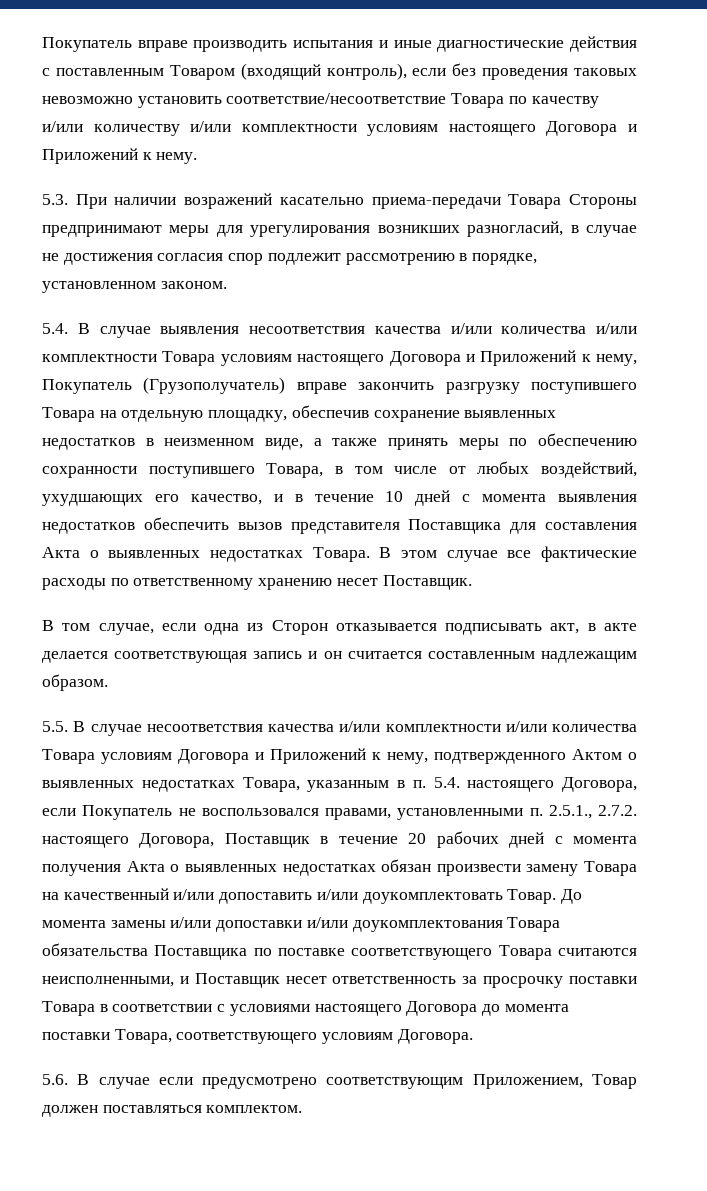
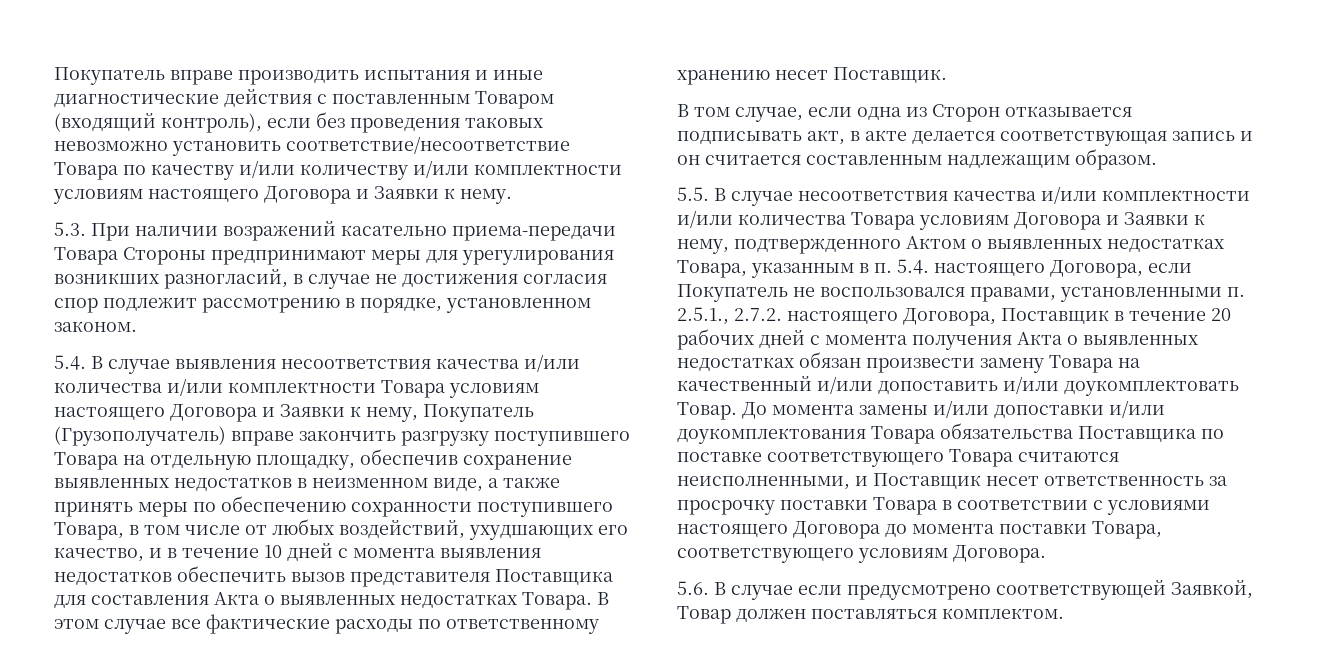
- Покупатель вправе производить испытания и иные диагностические действия с поставленным Товаром (входящий контроль), если без проведения таковых невозможно установить соответствие/несоответствие Товара по качеству и/или количеству и/или комплектности условиям настоящего Договора и Приложений к нему.
+ Покупатель вправе производить испытания и иные диагностические действия с поставленным Товаром (входящий контроль), если без проведения таковых невозможно установить соответствие/несоответствие Товара по качеству и/или количеству и/или комплектности условиям настоящего Договора и Заявки к нему.
- 5.4. В случае выявления несоответствия качества и/или количества и/или комплектности Товара условиям настоящего Договора и Приложений к нему, Покупатель (Грузополучатель) вправе закончить разгрузку поступившего Товара на отдельную площадку, обеспечив сохранение выявленных недостатков в неизменном виде, а также принять меры по обеспечению сохранности поступившего Товара, в том числе от любых воздействий, ухудшающих его качество, и в течение 10 дней с момента выявления недостатков обеспечить вызов представителя Поставщика для составления Акта о выявленных недостатках Товара.
+ 5.4. В случае выявления несоответствия качества и/или количества и/или комплектности Товара условиям настоящего Договора и Заявки к нему, Покупатель (Грузополучатель) вправе закончить разгрузку поступившего Товара на отдельную площадку, обеспечив сохранение выявленных недостатков в неизменном виде, а также принять меры по обеспечению сохранности поступившего Товара, в том числе от любых воздействий, ухудшающих его качество, и в течение 10 дней с момента выявления недостатков обеспечить вызов представителя Поставщика для составления Акта о выявленных недостатках Товара.
- 5.5. В случае несоответствия качества и/или комплектности и/или количества Товара условиям Договора и Приложений к нему, подтвержденного Актом о выявленных недостатках Товара, указанным в п. 5.4. настоящего Договора, если Покупатель не воспользовался правами, установленными п. 2.5.1., 2.7.2. настоящего Договора, Поставщик в течение 20 рабочих дней с момента получения Акта о выявленных недостатках обязан произвести замену Товара на качественный и/или допоставить и/или доукомплектовать Товар.
+ 5.5. В случае несоответствия качества и/или комплектности и/или количества Товара условиям Договора и Заявки к нему, подтвержденного Актом о выявленных недостатках Товара, указанным в п. 5.4. настоящего Договора, если Покупатель не воспользовался правами, установленными п. 2.5.1., 2.7.2. настоящего Договора, Поставщик в течение 20 рабочих дней с момента получения Акта о выявленных недостатках обязан произвести замену Товара на качественный и/или допоставить и/или доукомплектовать Товар.
- 5.6. В случае если предусмотрено соответствующим Приложением, Товар должен поставляться комплектом.
+ 5.6. В случае если предусмотрено соответствующей Заявкой, Товар должен поставляться комплектом.

